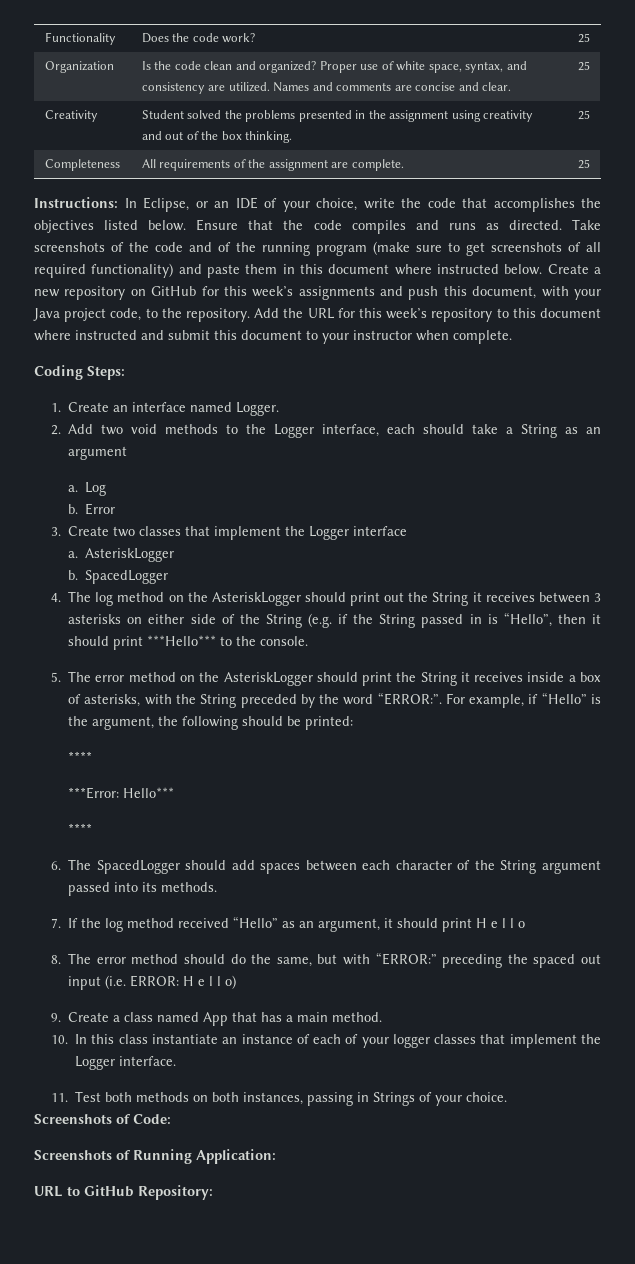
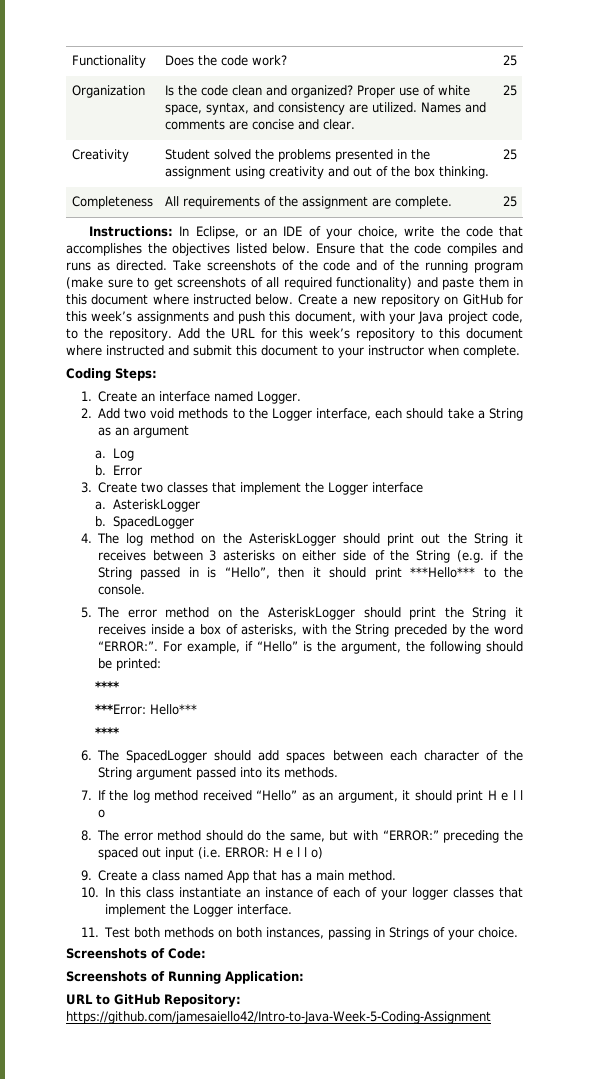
- URL to GitHub Repository:
+ URL to GitHub Repository: https://github.com/jamesaiello42/Intro-to-Java-Week-5-Coding-Assignment

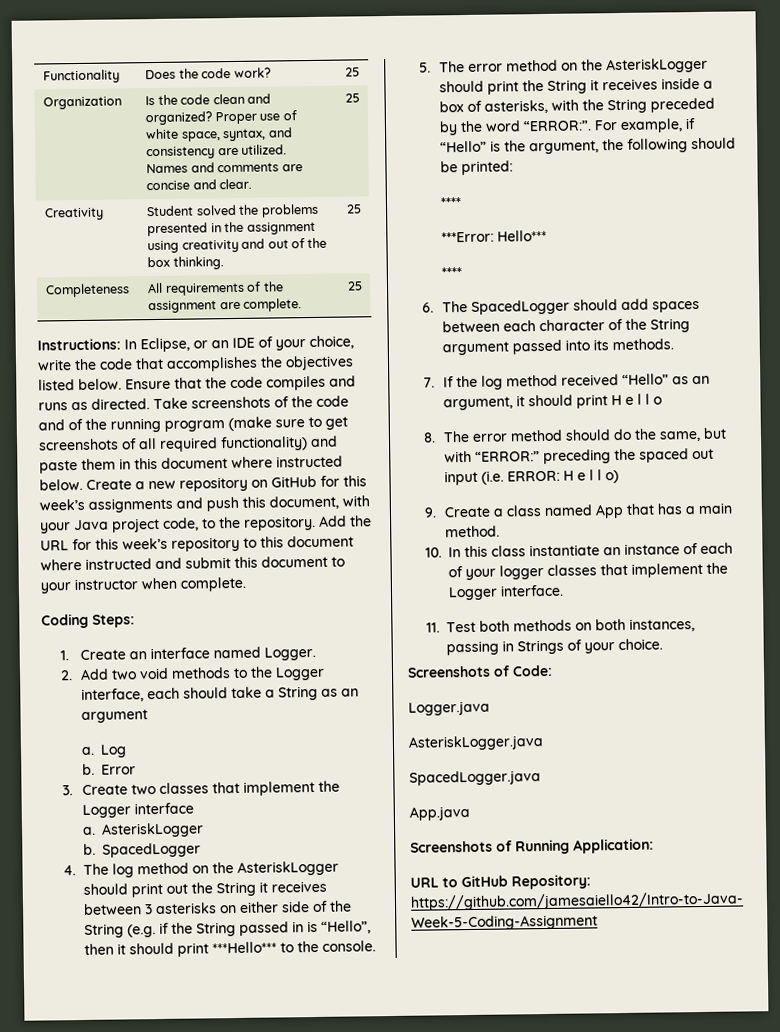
+ Logger.java
+ AsteriskLogger.java
+ SpacedLogger.java
+ App.java

